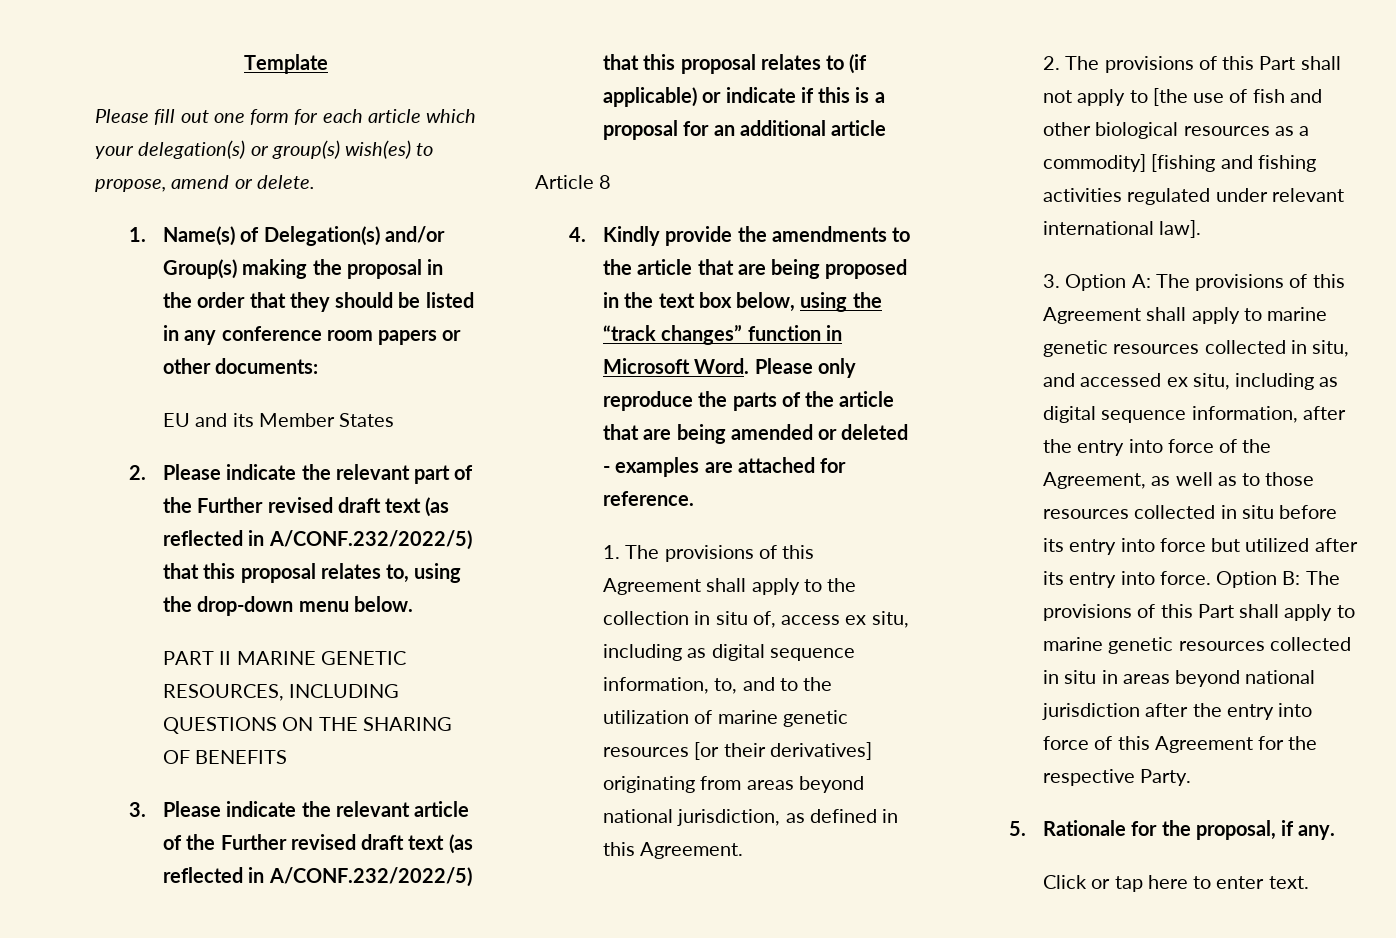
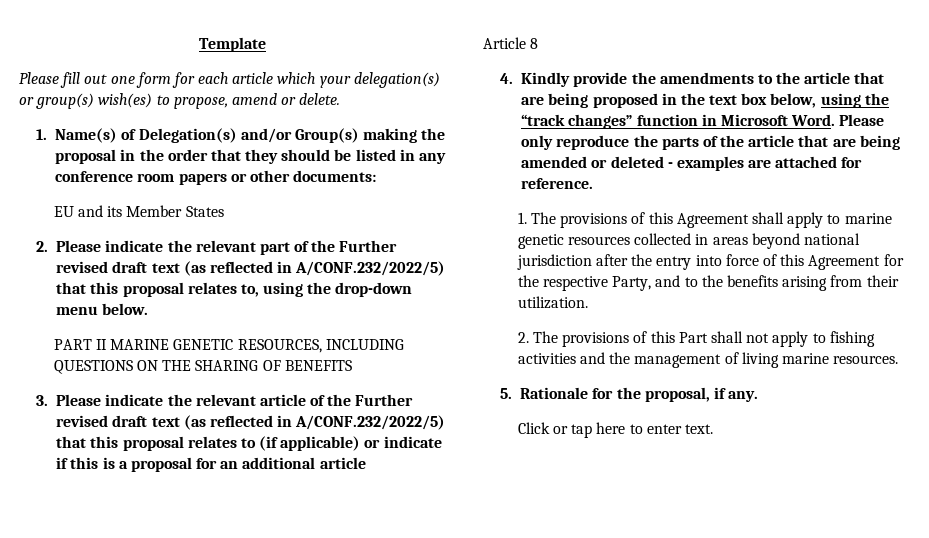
- 1. The provisions of this Agreement shall apply to the collection in situ of, access ex situ, including as digital sequence information, to, and to the utilization of marine genetic resources [or their derivatives] originating from areas beyond national jurisdiction, as defined in this Agreement.
- 2. The provisions of this Part shall not apply to [the use of fish and other biological resources as a commodity] [fishing and fishing activities regulated under relevant international law].
- 3. Option A: The provisions of this Agreement shall apply to marine genetic resources collected in situ, and accessed ex situ, including as digital sequence information, after the entry into force of the Agreement, as well as to those resources collected in situ before its entry into force but utilized after its entry into force. Option B: The provisions of this Part shall apply to marine genetic resources collected in situ in areas beyond national jurisdiction after the entry into force of this Agreement for the respective Party.
+ 1. The provisions of this Agreement shall apply to marine genetic resources collected in areas beyond national jurisdiction after the entry into force of this Agreement for the respective Party, and to the benefits arising from their utilization.
+ 2. The provisions of this Part shall not apply to fishing activities and the management of living marine resources.

